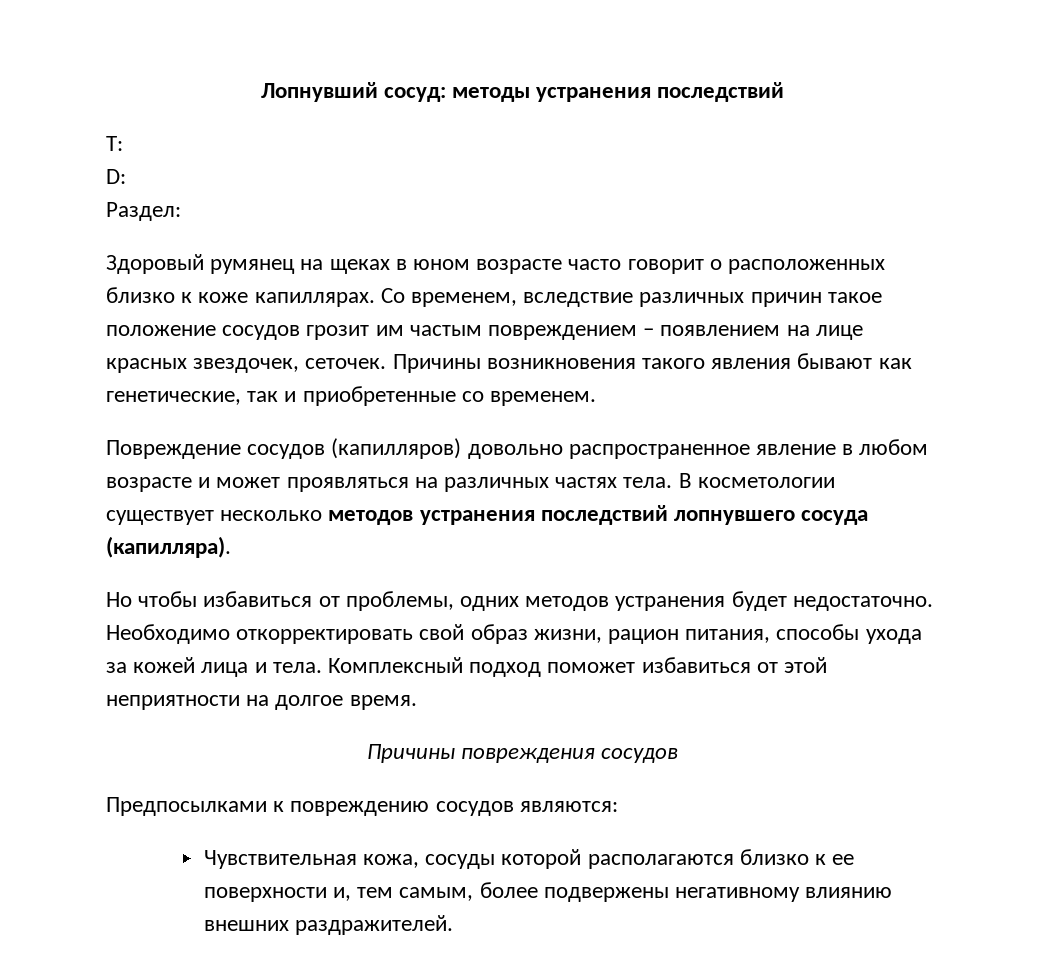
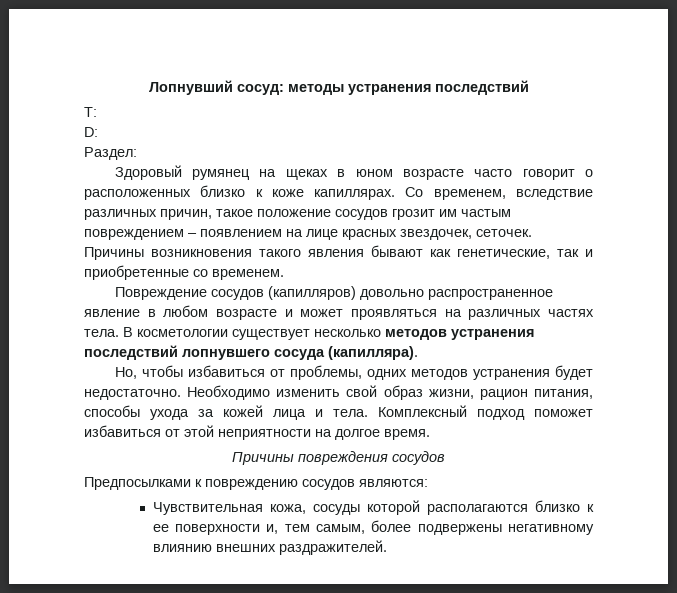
- Со временем, вследствие различных причин такое положение сосудов грозит им частым повреждением – появлением на лице красных звездочек, сеточек.
+ Со временем, вследствие различных причин, такое положение сосудов грозит им частым повреждением – появлением на лице красных звездочек, сеточек.
- Но чтобы избавиться от проблемы, одних методов устранения будет недостаточно.
+ Но, чтобы избавиться от проблемы, одних методов устранения будет недостаточно.
- Необходимо откорректировать свой образ жизни, рацион питания, способы ухода за кожей лица и тела.
+ Необходимо изменить свой образ жизни, рацион питания, способы ухода за кожей лица и тела.

